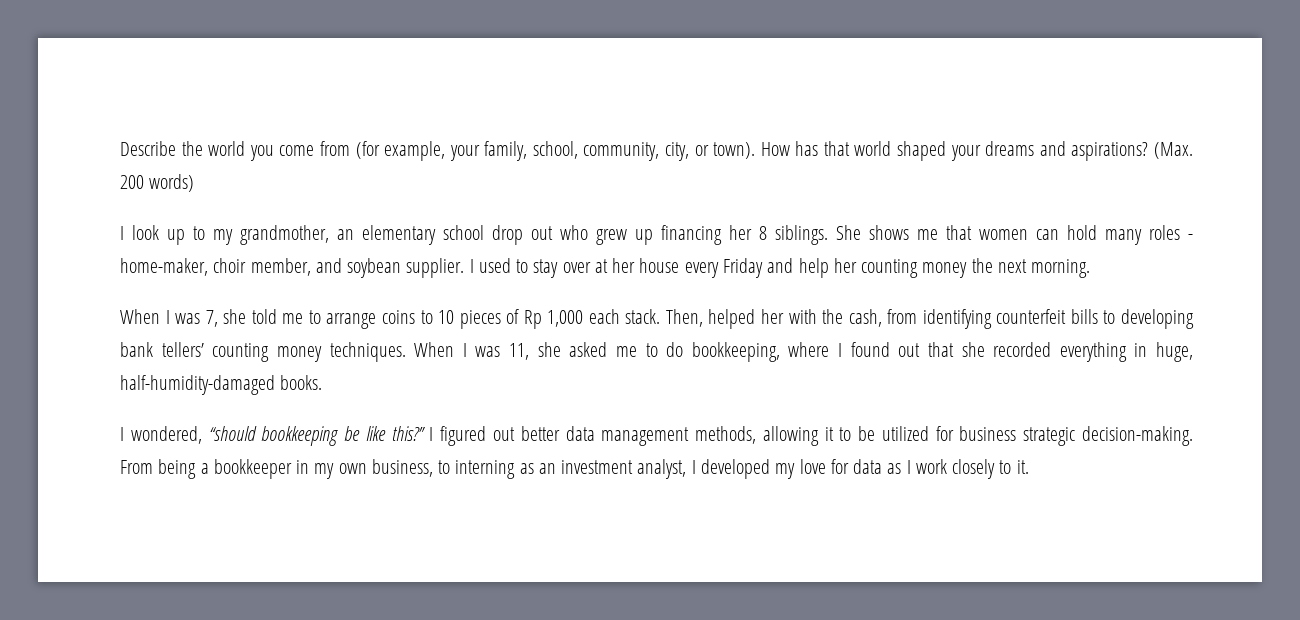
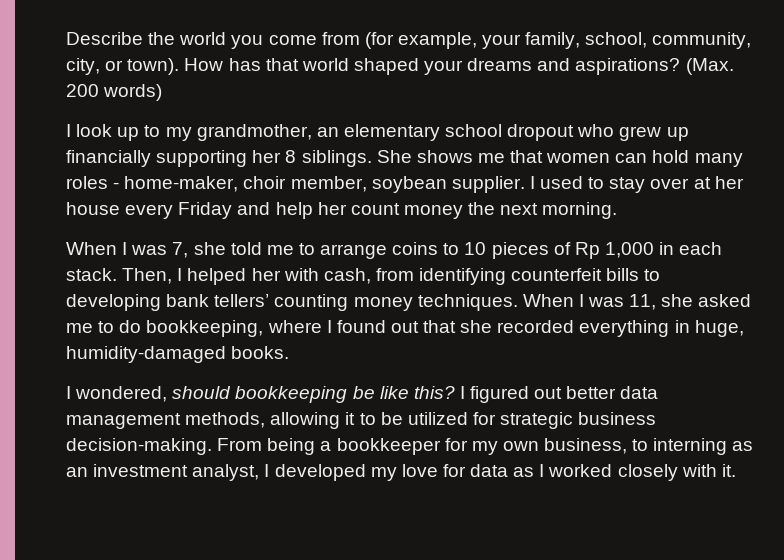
- I look up to my grandmother, an elementary school drop out who grew up financing her 8 siblings.
+ I look up to my grandmother, an elementary school dropout who grew up financially supporting her 8 siblings.
- She shows me that women can hold many roles - home-maker, choir member, and soybean supplier.
+ She shows me that women can hold many roles - home-maker, choir member, soybean supplier.
- I used to stay over at her house every Friday and help her counting money the next morning.
+ I used to stay over at her house every Friday and help her count money the next morning.
- When I was 7, she told me to arrange coins to 10 pieces of Rp 1,000 each stack.
+ When I was 7, she told me to arrange coins to 10 pieces of Rp 1,000 in each stack.
- Then, helped her with the cash, from identifying counterfeit bills to developing bank tellers’ counting money techniques.
+ Then, I helped her with cash, from identifying counterfeit bills to developing bank tellers’ counting money techniques.
- When I was 11, she asked me to do bookkeeping, where I found out that she recorded everything in huge, half-humidity-damaged books.
+ When I was 11, she asked me to do bookkeeping, where I found out that she recorded everything in huge, humidity-damaged books.
- I wondered, “should bookkeeping be like this?”
+ I wondered, should bookkeeping be like this?
- I figured out better data management methods, allowing it to be utilized for business strategic decision-making.
+ I figured out better data management methods, allowing it to be utilized for strategic business decision-making.
- From being a bookkeeper in my own business, to interning as an investment analyst, I developed my love for data as I work closely to it.
+ From being a bookkeeper for my own business, to interning as an investment analyst, I developed my love for data as I worked closely with it.

